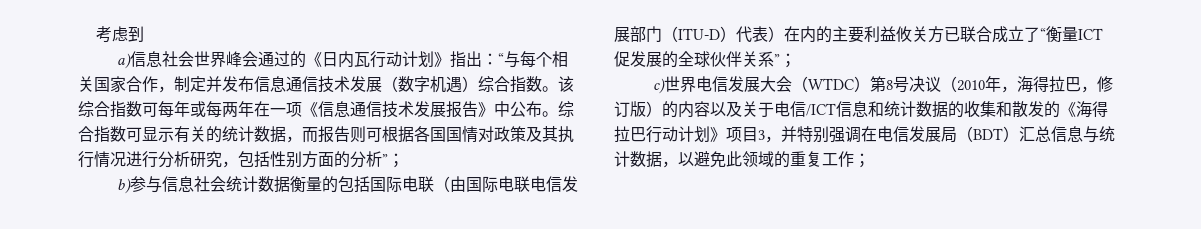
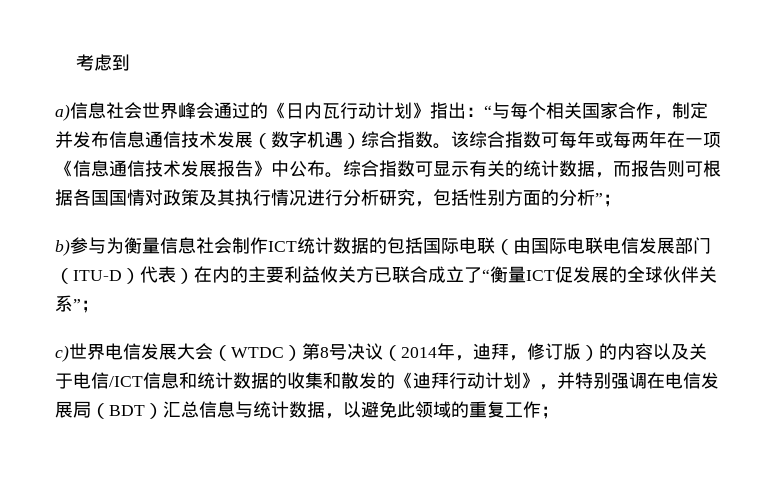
- b)参与信息社会统计数据衡量的包括国际电联（由国际电联电信发展部门（ITU-D）代表）在内的主要利益攸关方已联合成立了“衡量ICT促发展的全球伙伴关系”；
+ b)参与为衡量信息社会制作ICT统计数据的包括国际电联（由国际电联电信发展部门（ITU-D）代表）在内的主要利益攸关方已联合成立了“衡量ICT促发展的全球伙伴关系”；
- c)世界电信发展大会（WTDC）第8号决议（2010年，海得拉巴，修订版）的内容以及关于电信/ICT信息和统计数据的收集和散发的《海得拉巴行动计划》项目3，并特别强调在电信发展局（BDT）汇总信息与统计数据，以避免此领域的重复工作；
+ c)世界电信发展大会（WTDC）第8号决议（2014年，迪拜，修订版）的内容以及关于电信/ICT信息和统计数据的收集和散发的《迪拜行动计划》，并特别强调在电信发展局（BDT）汇总信息与统计数据，以避免此领域的重复工作；

